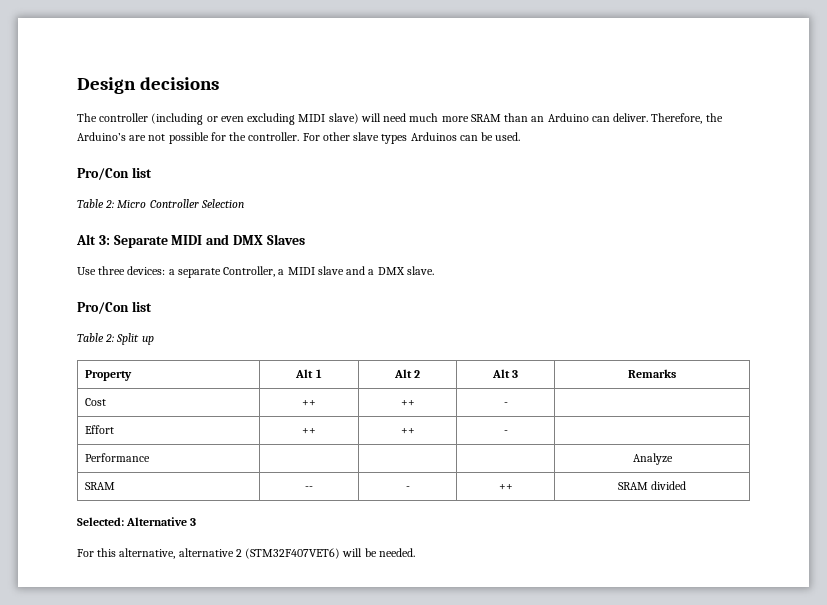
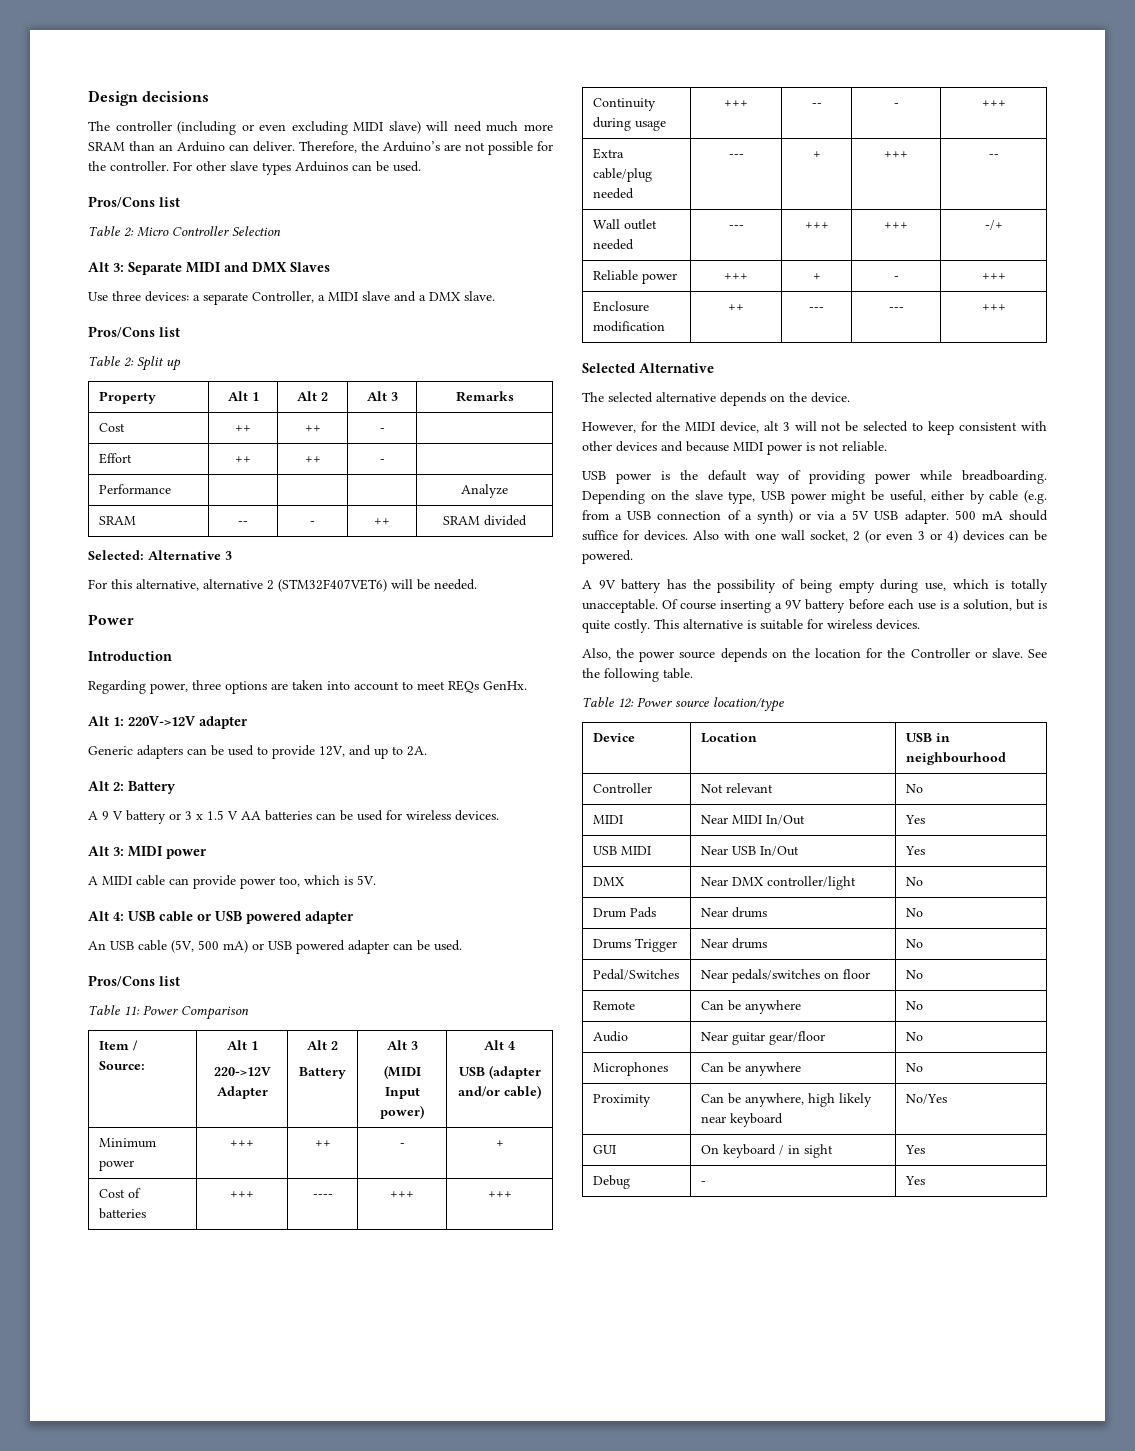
  For other slave types Arduinos can be used.
- Pro/Con list
+ Pros/Cons list
  Use three devices: a separate Controller, a MIDI slave and a DMX slave.
- Pro/Con list
+ Pros/Cons list
  For this alternative, alternative 2 (STM32F407VET6) will be needed.
+ Power
+ Introduction
+ Regarding power, three options are taken into account to meet REQs GenHx.
+ Alt 1: 220V->12V adapter
+ Generic adapters can be used to provide 12V, and up to 2A.
+ Alt 2: Battery
+ A 9 V battery or 3 x 1.5 V AA batteries can be used for wireless devices.
+ Alt 3: MIDI power
+ A MIDI cable can provide power too, which is 5V.
+ Alt 4: USB cable or USB powered adapter
+ An USB cable (5V, 500 mA) or USB powered adapter can be used.
+ Pros/Cons list
+ Table 11: Power Comparison
+ Item / Source: | Alt 1
+ 220->12V Adapter | Alt 2
+ Battery | Alt 3
+ (MIDI Input power) | Alt 4
+ USB (adapter and/or cable)
+ Minimum power | +++ | ++ | - | +
+ Cost of batteries | +++ | ---- | +++ | +++
+ Continuity during usage | +++ | -- | - | +++
+ Extra cable/plug needed | --- | + | +++ | --
+ Wall outlet needed | --- | +++ | +++ | -/+
+ Reliable power | +++ | + | - | +++
+ Enclosure modification | ++ | --- | --- | +++
+ Selected Alternative
+ The selected alternative depends on the device.
+ However, for the MIDI device, alt 3 will not be selected to keep consistent with other devices and because MIDI power is not reliable.
+ USB power is the default way of providing power while breadboarding. Depending on the slave type, USB power might be useful, either by cable (e.g. from a USB connection of a synth) or via a 5V USB adapter. 500 mA should suffice for devices. Also with one wall socket, 2 (or even 3 or 4) devices can be powered.
+ A 9V battery has the possibility of being empty during use, which is totally unacceptable. Of course inserting a 9V battery before each use is a solution, but is quite costly. This alternative is suitable for wireless devices.
+ Also, the power source depends on the location for the Controller or slave. See the following table.
+ Table 12: Power source location/type
+ Device | Location | USB in neighbourhood
+ Controller | Not relevant | No
+ MIDI | Near MIDI In/Out | Yes
+ USB MIDI | Near USB In/Out | Yes
+ DMX | Near DMX controller/light | No
+ Drum Pads | Near drums | No
+ Drums Trigger | Near drums | No
+ Pedal/Switches | Near pedals/switches on floor | No
+ Remote | Can be anywhere | No
+ Audio | Near guitar gear/floor | No
+ Microphones | Can be anywhere | No
+ Proximity | Can be anywhere, high likely near keyboard | No/Yes
+ GUI | On keyboard / in sight | Yes
+ Debug | - | Yes

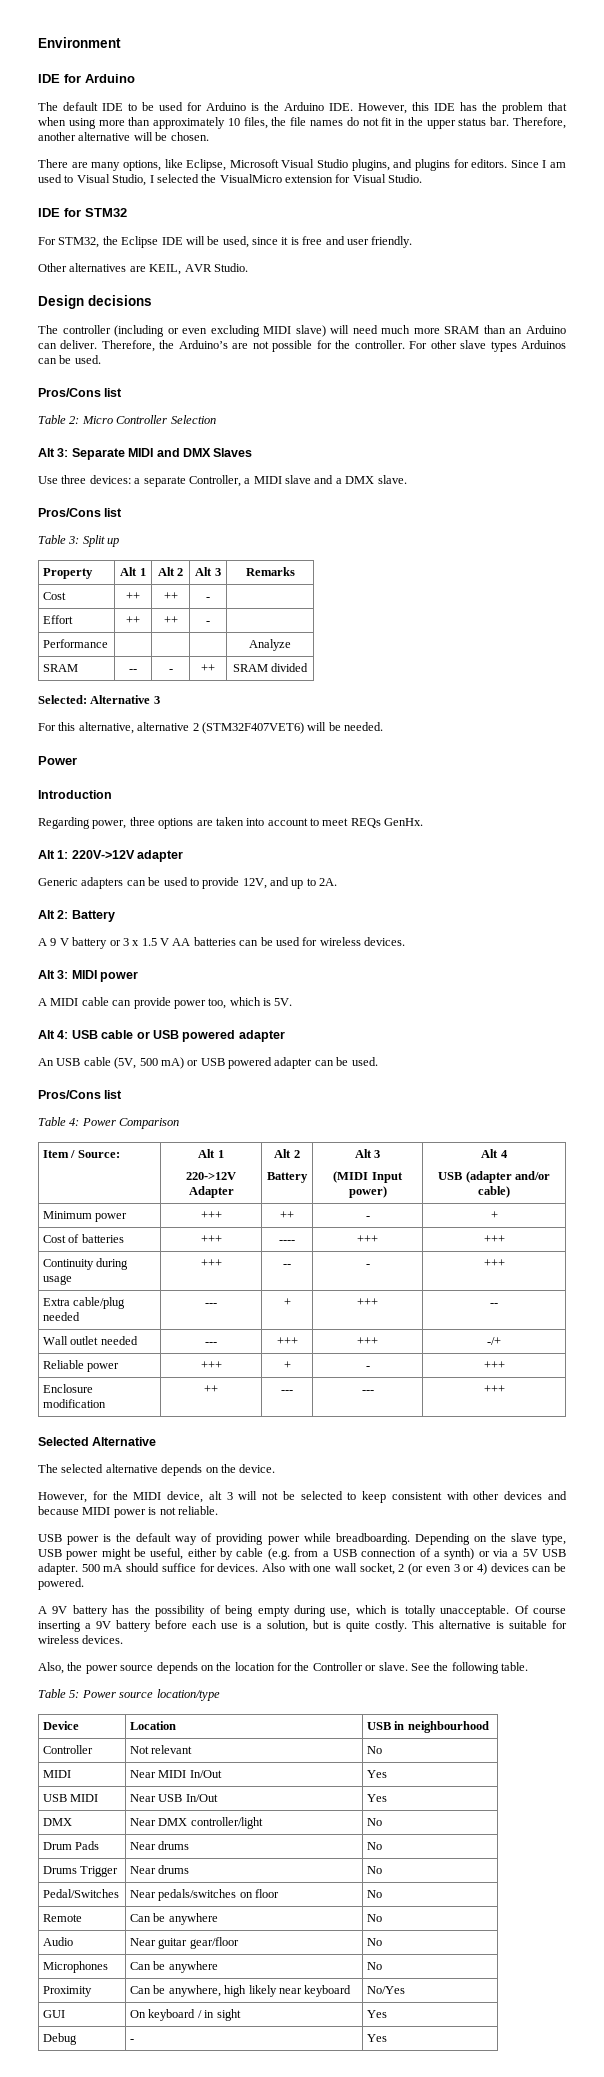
+ Environment
+ IDE for Arduino
+ The default IDE to be used for Arduino is the Arduino IDE. However, this IDE has the problem that when using more than approximately 10 files, the file names do not fit in the upper status bar. Therefore, another alternative will be chosen.
+ There are many options, like Eclipse, Microsoft Visual Studio plugins, and plugins for editors. Since I am used to Visual Studio, I selected the VisualMicro extension for Visual Studio.
+ IDE for STM32
+ For STM32, the Eclipse IDE will be used, since it is free and user friendly.
+ Other alternatives are KEIL, AVR Studio.
- Table 2: Split up
+ Table 3: Split up
- Table 11: Power Comparison
+ Table 4: Power Comparison
- Table 12: Power source location/type
+ Table 5: Power source location/type

